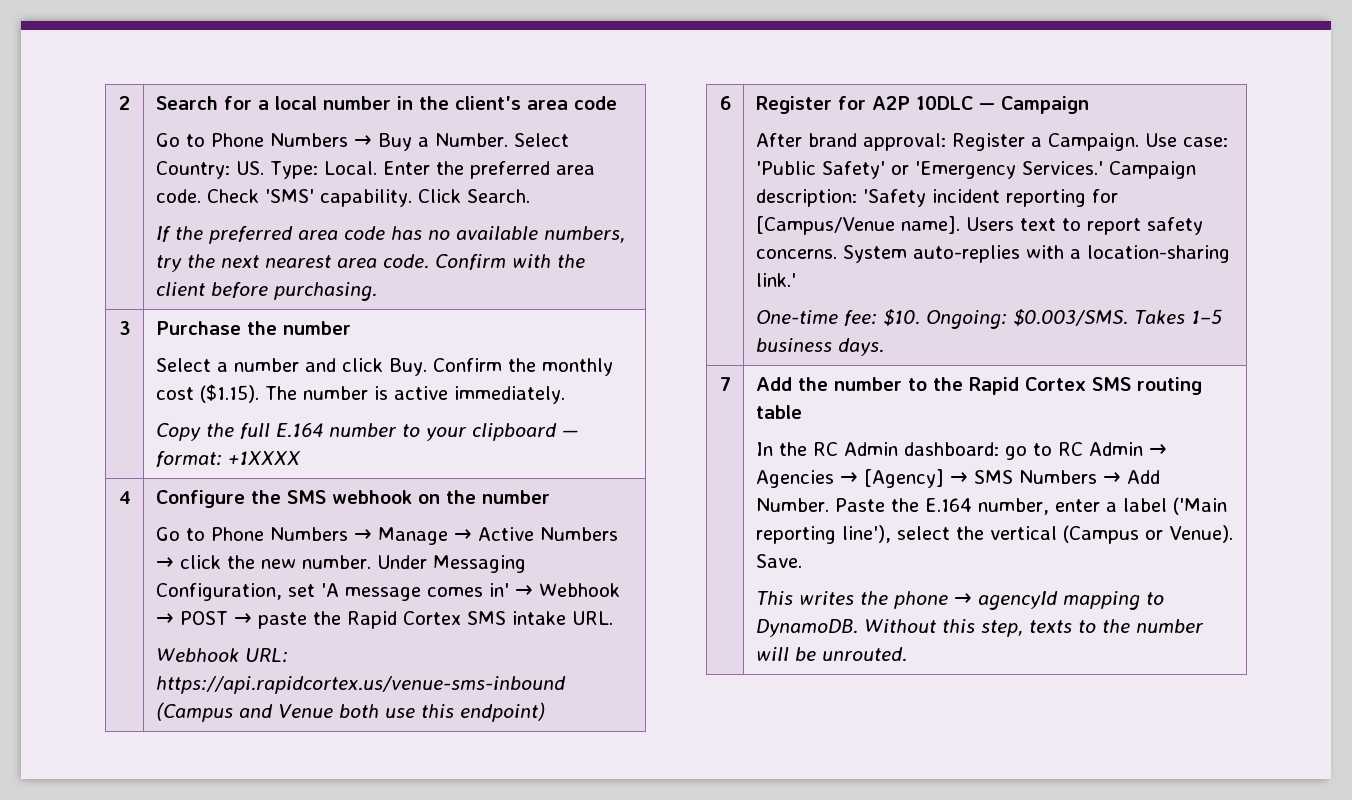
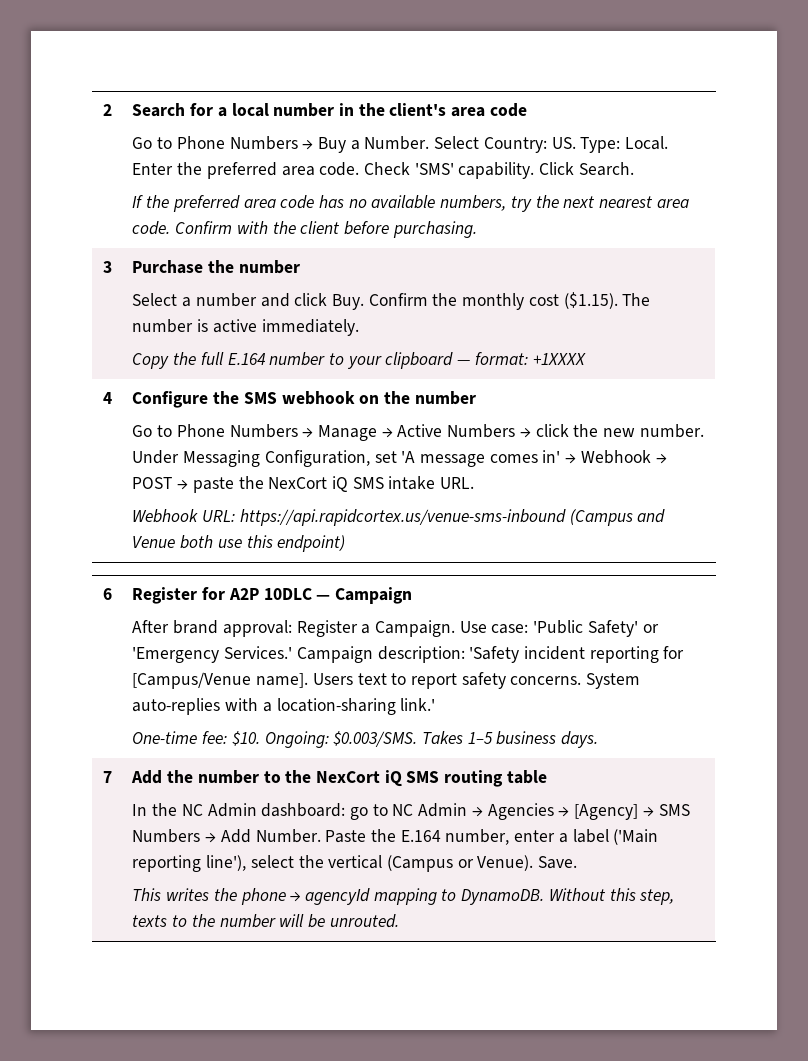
- Under Messaging Configuration, set 'A message comes in' → Webhook → POST → paste the Rapid Cortex SMS intake URL.
+ Under Messaging Configuration, set 'A message comes in' → Webhook → POST → paste the NexCort iQ SMS intake URL.
- Add the number to the Rapid Cortex SMS routing table
+ Add the number to the NexCort iQ SMS routing table
- In the RC Admin dashboard: go to RC Admin → Agencies → [Agency] → SMS Numbers → Add Number.
+ In the NC Admin dashboard: go to NC Admin → Agencies → [Agency] → SMS Numbers → Add Number.

